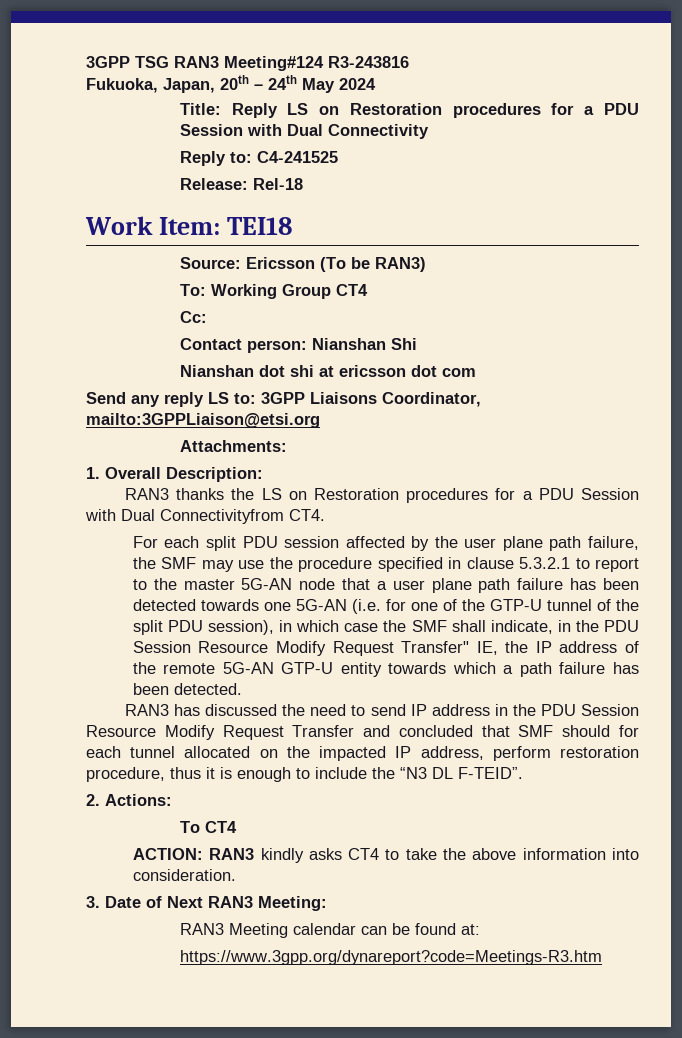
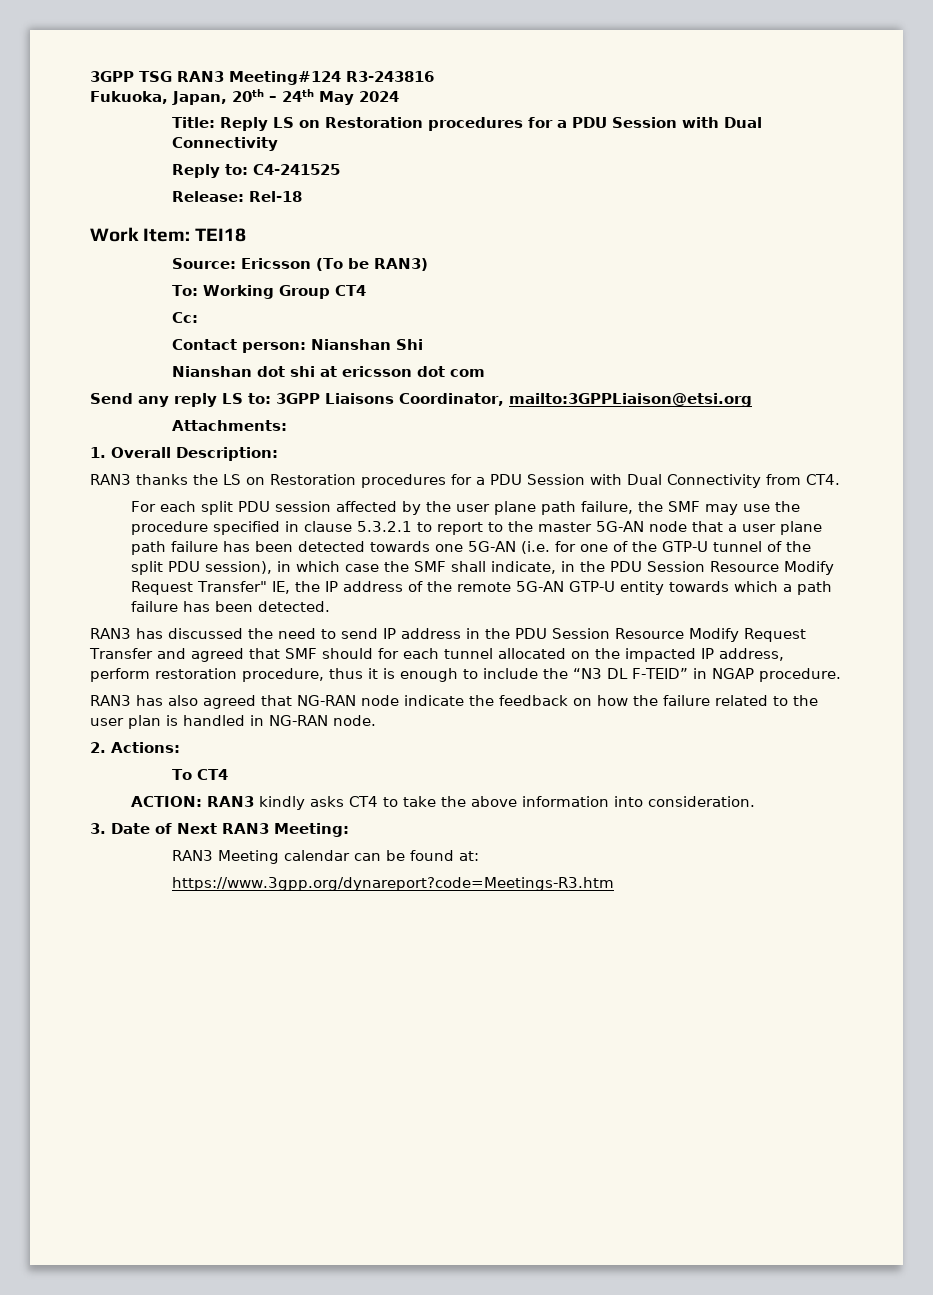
- RAN3 thanks the LS on Restoration procedures for a PDU Session with Dual Connectivityfrom CT4.
+ RAN3 thanks the LS on Restoration procedures for a PDU Session with Dual Connectivity from CT4.
- RAN3 has discussed the need to send IP address in the PDU Session Resource Modify Request Transfer and concluded that SMF should for each tunnel allocated on the impacted IP address, perform restoration procedure, thus it is enough to include the “N3 DL F-TEID”.
+ RAN3 has discussed the need to send IP address in the PDU Session Resource Modify Request Transfer and agreed that SMF should for each tunnel allocated on the impacted IP address, perform restoration procedure, thus it is enough to include the “N3 DL F-TEID” in NGAP procedure.
+ RAN3 has also agreed that NG-RAN node indicate the feedback on how the failure related to the user plan is handled in NG-RAN node.

